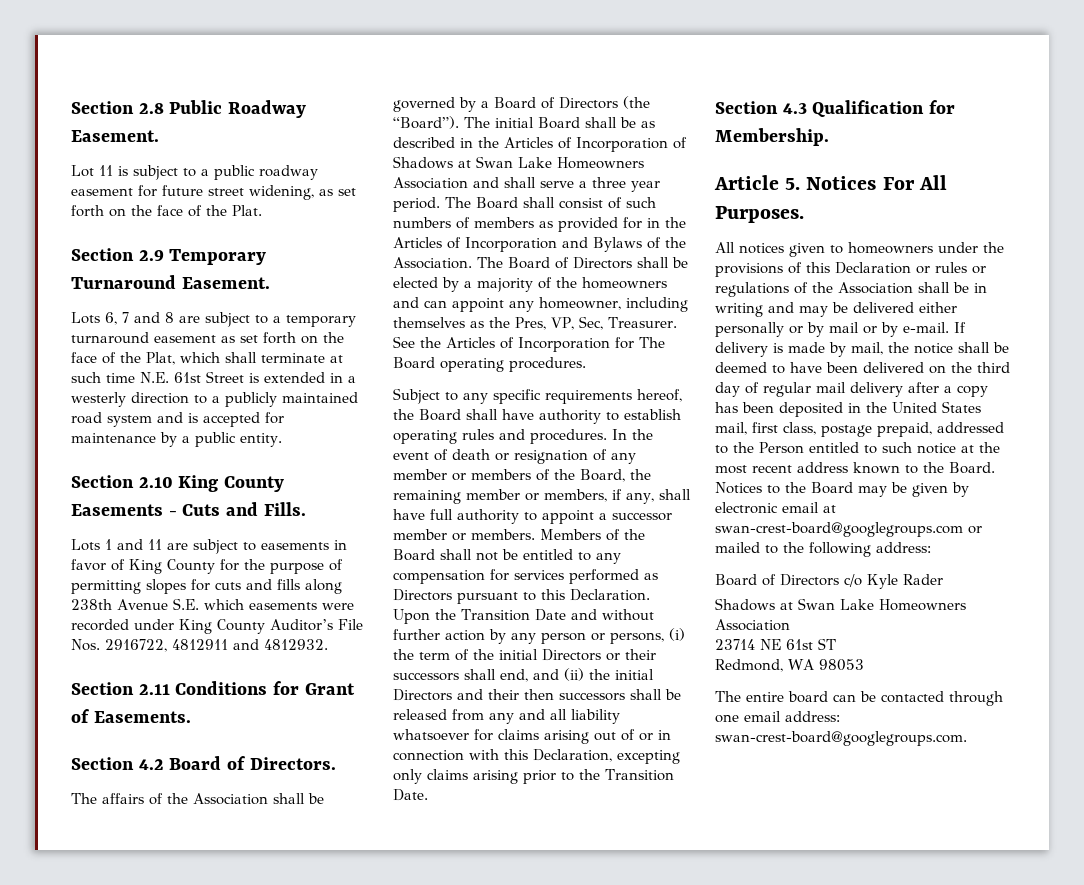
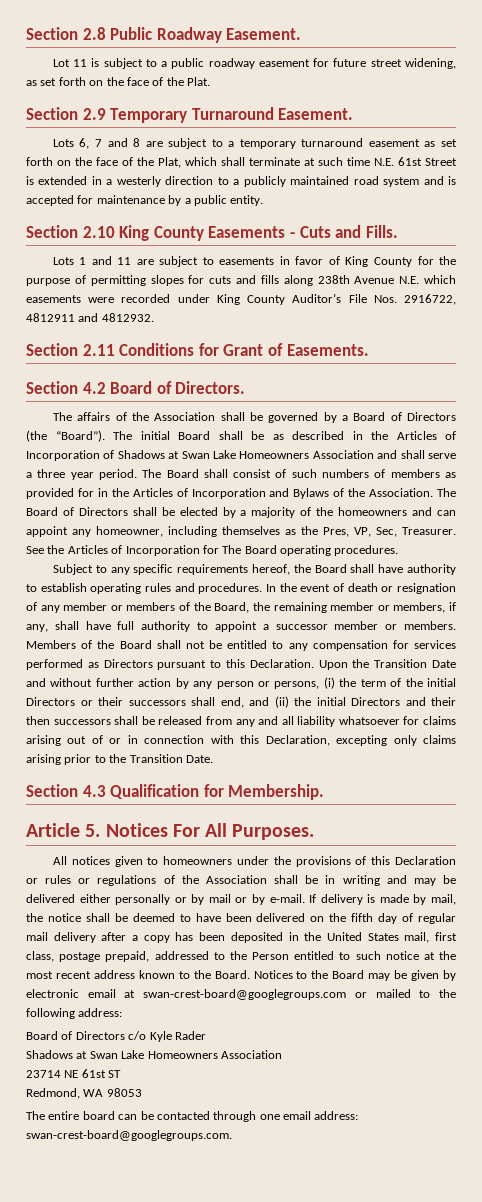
- Lots 1 and 11 are subject to easements in favor of King County for the purpose of permitting slopes for cuts and fills along 238th Avenue S.E. which easements were recorded under King County Auditor’s File Nos. 2916722, 4812911 and 4812932.
+ Lots 1 and 11 are subject to easements in favor of King County for the purpose of permitting slopes for cuts and fills along 238th Avenue N.E. which easements were recorded under King County Auditor’s File Nos. 2916722, 4812911 and 4812932.
- If delivery is made by mail, the notice shall be deemed to have been delivered on the third day of regular mail delivery after a copy has been deposited in the United States mail, first class, postage prepaid, addressed to the Person entitled to such notice at the most recent address known to the Board.
+ If delivery is made by mail, the notice shall be deemed to have been delivered on the fifth day of regular mail delivery after a copy has been deposited in the United States mail, first class, postage prepaid, addressed to the Person entitled to such notice at the most recent address known to the Board.

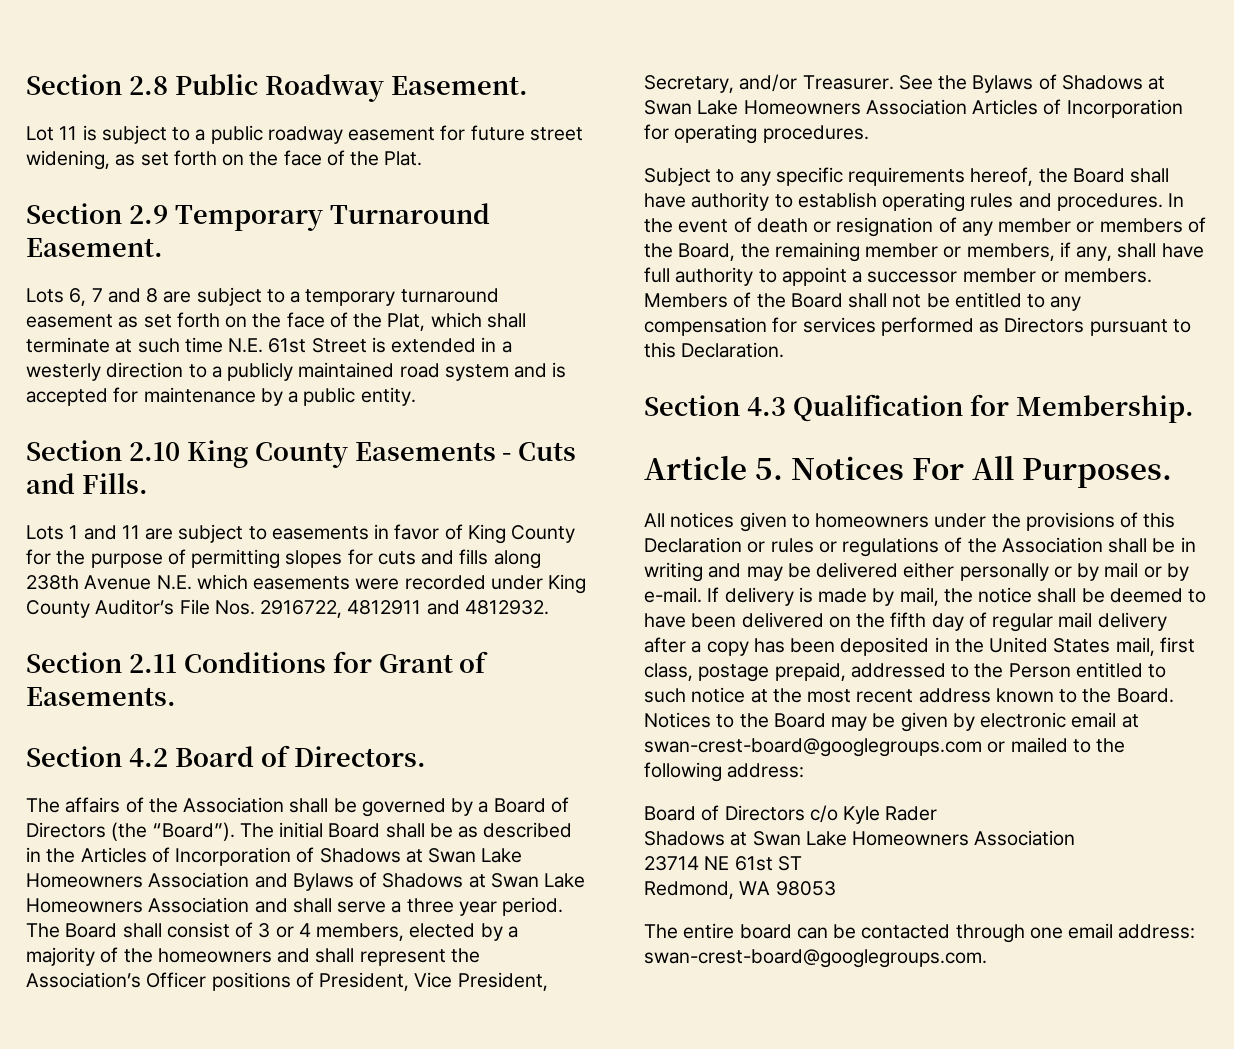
- The initial Board shall be as described in the Articles of Incorporation of Shadows at Swan Lake Homeowners Association and shall serve a three year period.
+ The initial Board shall be as described in the Articles of Incorporation of Shadows at Swan Lake Homeowners Association and Bylaws of Shadows at Swan Lake Homeowners Association and shall serve a three year period.
- The Board shall consist of such numbers of members as provided for in the Articles of Incorporation and Bylaws of the Association. The Board of Directors shall be elected by a majority of the homeowners and can appoint any homeowner, including themselves as the Pres, VP, Sec, Treasurer. See the Articles of Incorporation for The Board operating procedures.
+ The Board shall consist of 3 or 4 members, elected by a majority of the homeowners and shall represent the Association’s Officer positions of President, Vice President, Secretary, and/or Treasurer. See the Bylaws of Shadows at Swan Lake Homeowners Association Articles of Incorporation for operating procedures.
- Upon the Transition Date and without further action by any person or persons, (i) the term of the initial Directors or their successors shall end, and (ii) the initial Directors and their then successors shall be released from any and all liability whatsoever for claims arising out of or in connection with this Declaration, excepting only claims arising prior to the Transition Date.

